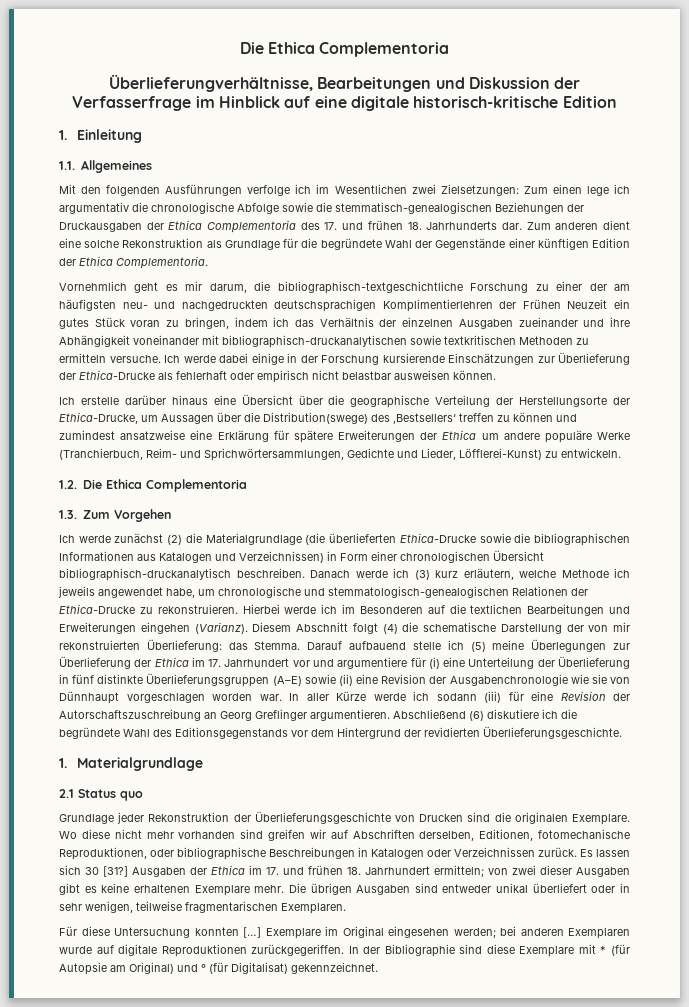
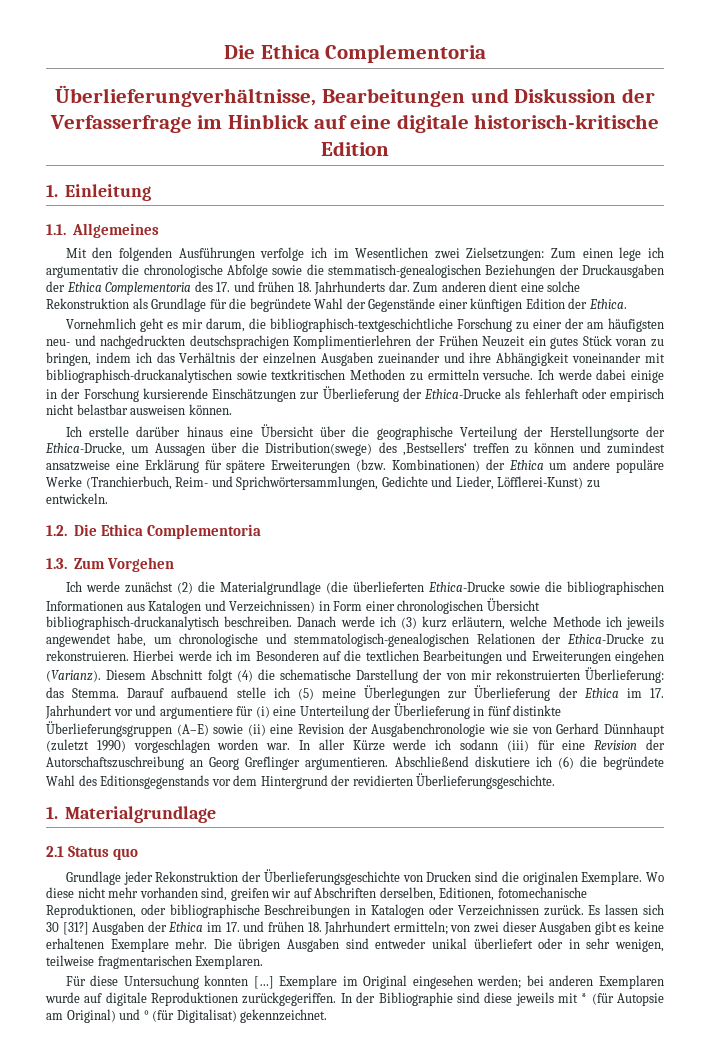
- Zum anderen dient eine solche Rekonstruktion als Grundlage für die begründete Wahl der Gegenstände einer künftigen Edition der Ethica Complementoria.
+ Zum anderen dient eine solche Rekonstruktion als Grundlage für die begründete Wahl der Gegenstände einer künftigen Edition der Ethica.
- Ich erstelle darüber hinaus eine Übersicht über die geographische Verteilung der Herstellungsorte der Ethica-Drucke, um Aussagen über die Distribution(swege) des ‚Bestsellers‘ treffen zu können und zumindest ansatzweise eine Erklärung für spätere Erweiterungen der Ethica um andere populäre Werke (Tranchierbuch, Reim- und Sprichwörtersammlungen, Gedichte und Lieder, Löfflerei-Kunst) zu entwickeln.
+ Ich erstelle darüber hinaus eine Übersicht über die geographische Verteilung der Herstellungsorte der Ethica-Drucke, um Aussagen über die Distribution(swege) des ‚Bestsellers‘ treffen zu können und zumindest ansatzweise eine Erklärung für spätere Erweiterungen (bzw. Kombinationen) der Ethica um andere populäre Werke (Tranchierbuch, Reim- und Sprichwörtersammlungen, Gedichte und Lieder, Löfflerei-Kunst) zu entwickeln.
- Darauf aufbauend stelle ich (5) meine Überlegungen zur Überlieferung der Ethica im 17. Jahrhundert vor und argumentiere für (i) eine Unterteilung der Überlieferung in fünf distinkte Überlieferungsgruppen (A–E) sowie (ii) eine Revision der Ausgabenchronologie wie sie von Dünnhaupt vorgeschlagen worden war.
+ Darauf aufbauend stelle ich (5) meine Überlegungen zur Überlieferung der Ethica im 17. Jahrhundert vor und argumentiere für (i) eine Unterteilung der Überlieferung in fünf distinkte Überlieferungsgruppen (A–E) sowie (ii) eine Revision der Ausgabenchronologie wie sie von Gerhard Dünnhaupt (zuletzt 1990) vorgeschlagen worden war.
- Abschließend (6) diskutiere ich die begründete Wahl des Editionsgegenstands vor dem Hintergrund der revidierten Überlieferungsgeschichte.
+ Abschließend diskutiere ich (6) die begründete Wahl des Editionsgegenstands vor dem Hintergrund der revidierten Überlieferungsgeschichte.
- Wo diese nicht mehr vorhanden sind greifen wir auf Abschriften derselben, Editionen, fotomechanische Reproduktionen, oder bibliographische Beschreibungen in Katalogen oder Verzeichnissen zurück.
+ Wo diese nicht mehr vorhanden sind, greifen wir auf Abschriften derselben, Editionen, fotomechanische Reproduktionen, oder bibliographische Beschreibungen in Katalogen oder Verzeichnissen zurück.
- In der Bibliographie sind diese Exemplare mit * (für Autopsie am Original) und ° (für Digitalisat) gekennzeichnet.
+ In der Bibliographie sind diese jeweils mit * (für Autopsie am Original) und ° (für Digitalisat) gekennzeichnet.

